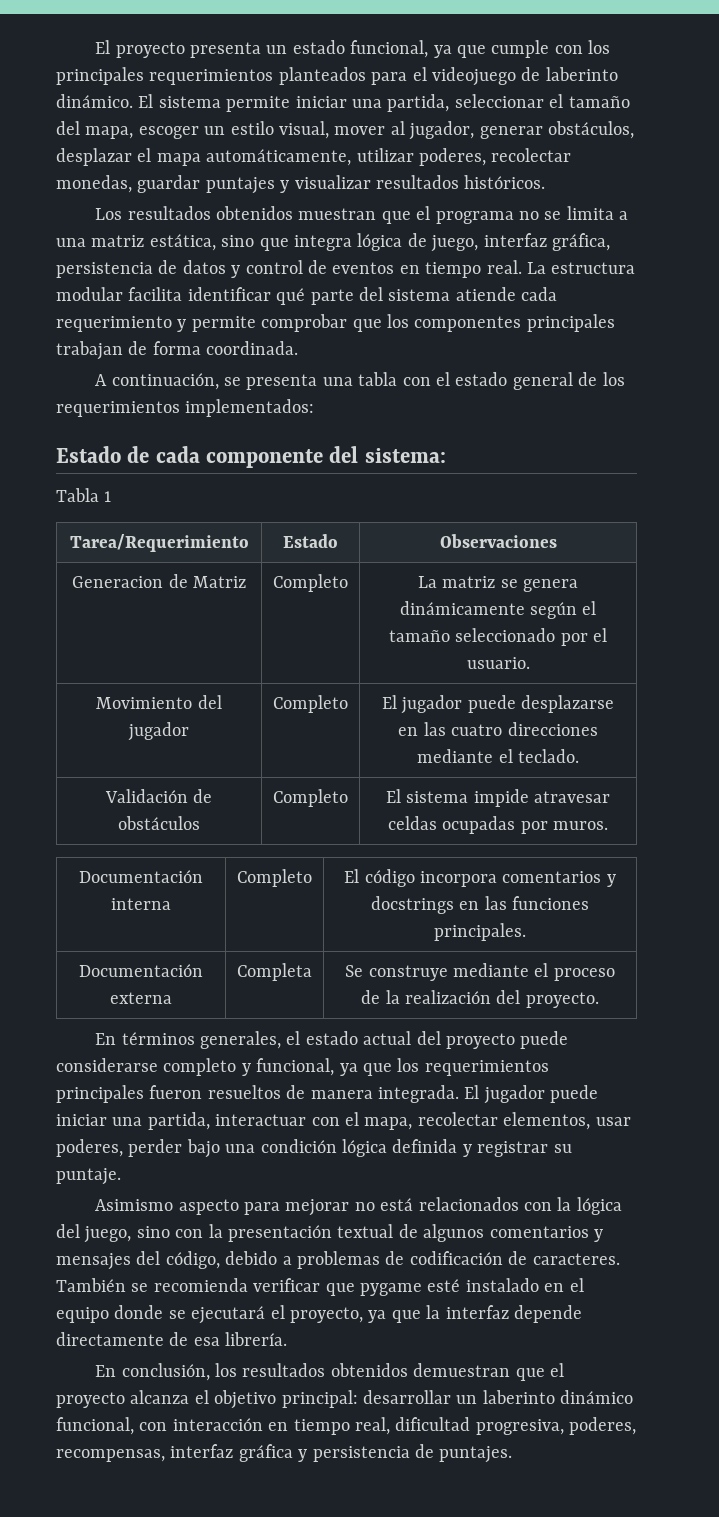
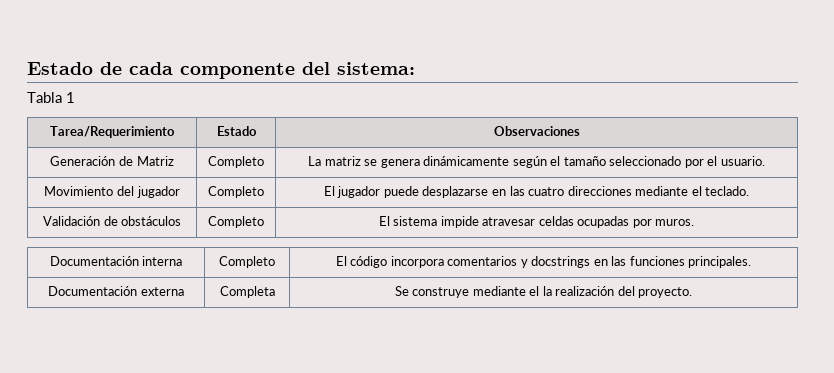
- El proyecto presenta un estado funcional, ya que cumple con los principales requerimientos planteados para el videojuego de laberinto dinámico. El sistema permite iniciar una partida, seleccionar el tamaño del mapa, escoger un estilo visual, mover al jugador, generar obstáculos, desplazar el mapa automáticamente, utilizar poderes, recolectar monedas, guardar puntajes y visualizar resultados históricos.
- Los resultados obtenidos muestran que el programa no se limita a una matriz estática, sino que integra lógica de juego, interfaz gráfica, persistencia de datos y control de eventos en tiempo real. La estructura modular facilita identificar qué parte del sistema atiende cada requerimiento y permite comprobar que los componentes principales trabajan de forma coordinada.
- A continuación, se presenta una tabla con el estado general de los requerimientos implementados:
- Generacion de Matriz | Completo | La matriz se genera dinámicamente según el tamaño seleccionado por el usuario.
+ Generación de Matriz | Completo | La matriz se genera dinámicamente según el tamaño seleccionado por el usuario.
- Documentación externa | Completa | Se construye mediante el proceso de la realización del proyecto.
+ Documentación externa | Completa | Se construye mediante el la realización del proyecto.
- En términos generales, el estado actual del proyecto puede considerarse completo y funcional, ya que los requerimientos principales fueron resueltos de manera integrada. El jugador puede iniciar una partida, interactuar con el mapa, recolectar elementos, usar poderes, perder bajo una condición lógica definida y registrar su puntaje.
- Asimismo aspecto para mejorar no está relacionados con la lógica del juego, sino con la presentación textual de algunos comentarios y mensajes del código, debido a problemas de codificación de caracteres. También se recomienda verificar que pygame esté instalado en el equipo donde se ejecutará el proyecto, ya que la interfaz depende directamente de esa librería.
- En conclusión, los resultados obtenidos demuestran que el proyecto alcanza el objetivo principal: desarrollar un laberinto dinámico funcional, con interacción en tiempo real, dificultad progresiva, poderes, recompensas, interfaz gráfica y persistencia de puntajes.

